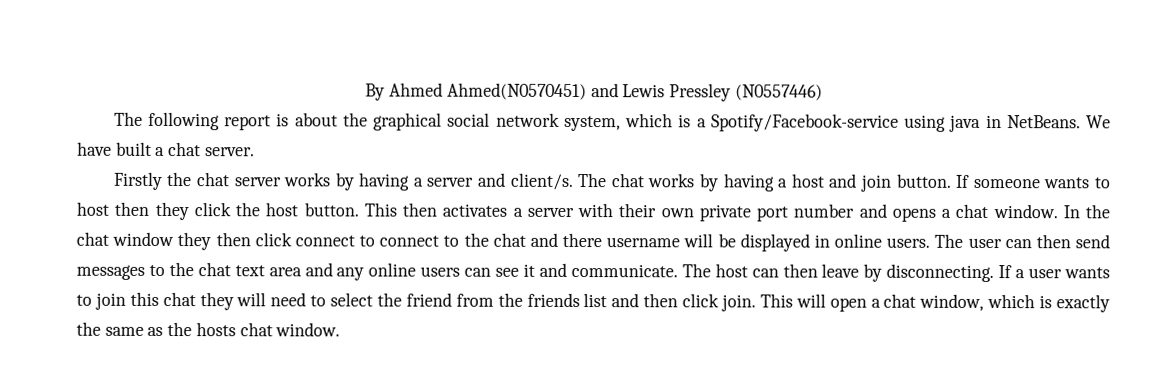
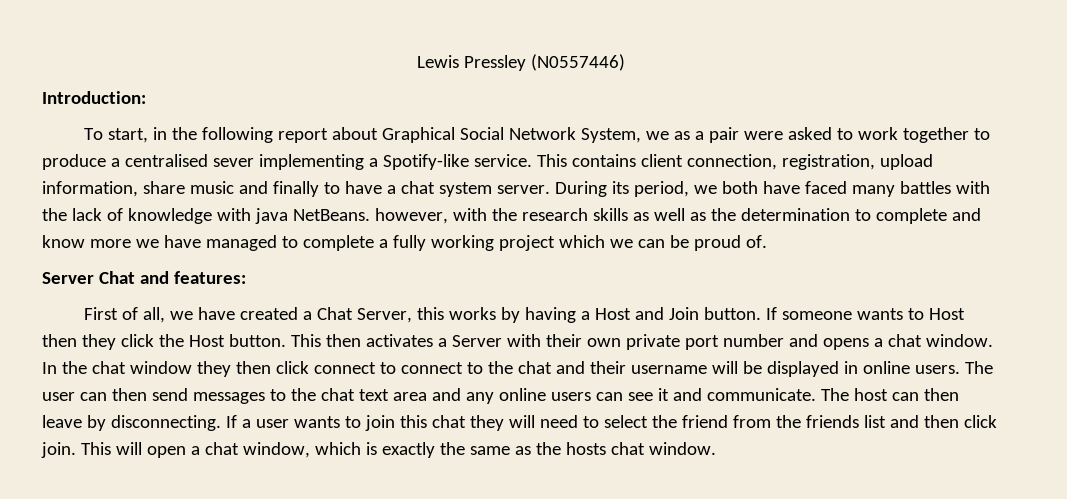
- By Ahmed Ahmed(N0570451) and Lewis Pressley (N0557446)
+ Lewis Pressley (N0557446)
- The following report is about the graphical social network system, which is a Spotify/Facebook-service using java in NetBeans. We have built a chat server.
- Firstly the chat server works by having a server and client/s. The chat works by having a host and join button.
+ Introduction:
+ To start, in the following report about Graphical Social Network System, we as a pair were asked to work together to produce a centralised sever implementing a Spotify-like service. This contains client connection, registration, upload information, share music and finally to have a chat system server. During its period, we both have faced many battles with the lack of knowledge with java NetBeans. however, with the research skills as well as the determination to complete and know more we have managed to complete a fully working project which we can be proud of.
+ Server Chat and features:
+ First of all, we have created a Chat Server, this works by having a Host and Join button.
- If someone wants to host then they click the host button.
+ If someone wants to Host then they click the Host button.
- This then activates a server with their own private port number and opens a chat window.
+ This then activates a Server with their own private port number and opens a chat window.
- In the chat window they then click connect to connect to the chat and there username will be displayed in online users.
+ In the chat window they then click connect to connect to the chat and their username will be displayed in online users.

